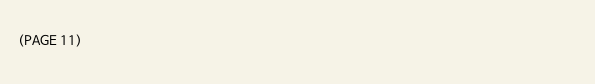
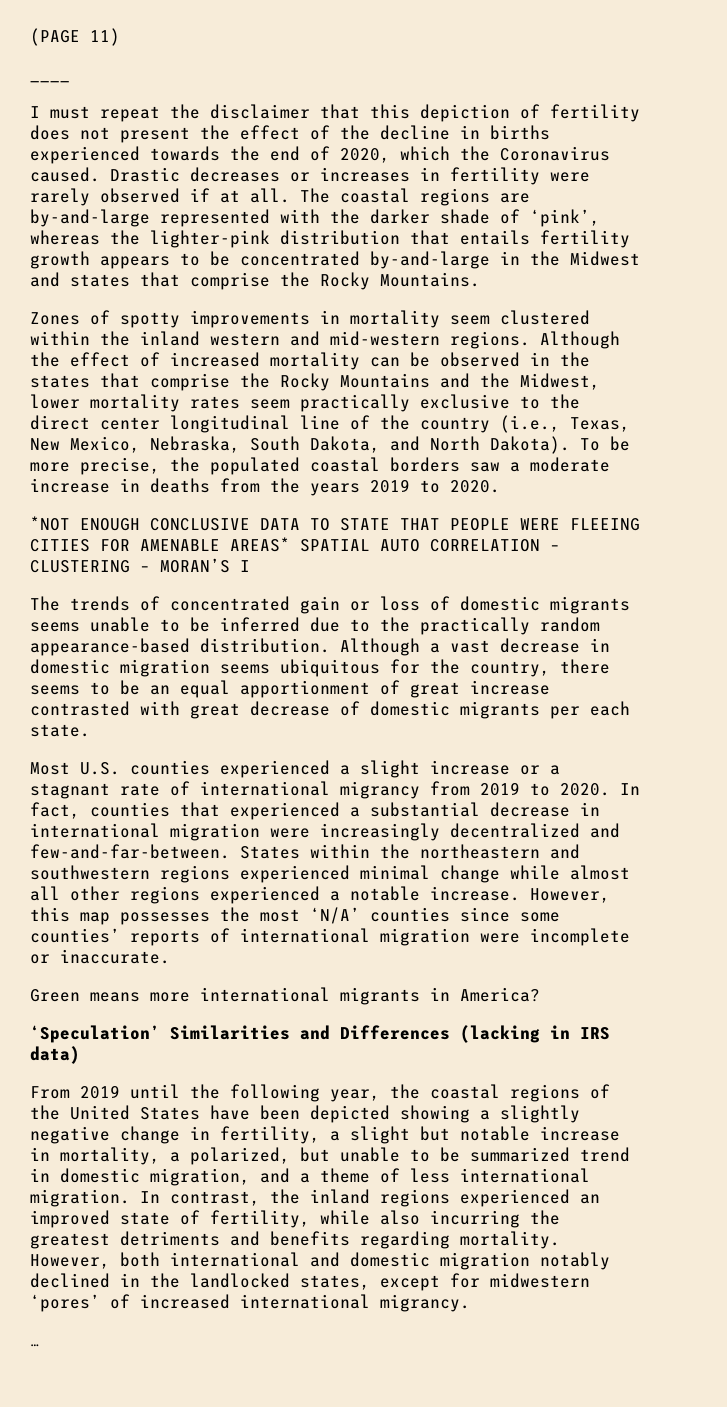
+ ____
+ I must repeat the disclaimer that this depiction of fertility does not present the effect of the decline in births experienced towards the end of 2020, which the Coronavirus caused. Drastic decreases or increases in fertility were rarely observed if at all. The coastal regions are by-and-large represented with the darker shade of ‘pink’, whereas the lighter-pink distribution that entails fertility growth appears to be concentrated by-and-large in the Midwest and states that comprise the Rocky Mountains.
+ Zones of spotty improvements in mortality seem clustered within the inland western and mid-western regions. Although the effect of increased mortality can be observed in the states that comprise the Rocky Mountains and the Midwest, lower mortality rates seem practically exclusive to the direct center longitudinal line of the country (i.e., Texas, New Mexico, Nebraska, South Dakota, and North Dakota). To be more precise, the populated coastal borders saw a moderate increase in deaths from the years 2019 to 2020.
+ *NOT ENOUGH CONCLUSIVE DATA TO STATE THAT PEOPLE WERE FLEEING CITIES FOR AMENABLE AREAS* SPATIAL AUTO CORRELATION – CLUSTERING – MORAN’S I
+ The trends of concentrated gain or loss of domestic migrants seems unable to be inferred due to the practically random appearance-based distribution. Although a vast decrease in domestic migration seems ubiquitous for the country, there seems to be an equal apportionment of great increase contrasted with great decrease of domestic migrants per each state.
+ Most U.S. counties experienced a slight increase or a stagnant rate of international migrancy from 2019 to 2020. In fact, counties that experienced a substantial decrease in international migration were increasingly decentralized and few-and-far-between. States within the northeastern and southwestern regions experienced minimal change while almost all other regions experienced a notable increase. However, this map possesses the most ‘N/A’ counties since some counties’ reports of international migration were incomplete or inaccurate.
+ Green means more international migrants in America?
+ ‘Speculation’ Similarities and Differences (lacking in IRS data)
+ From 2019 until the following year, the coastal regions of the United States have been depicted showing a slightly negative change in fertility, a slight but notable increase in mortality, a polarized, but unable to be summarized trend in domestic migration, and a theme of less international migration. In contrast, the inland regions experienced an improved state of fertility, while also incurring the greatest detriments and benefits regarding mortality. However, both international and domestic migration notably declined in the landlocked states, except for midwestern ‘pores’ of increased international migrancy.
+ …

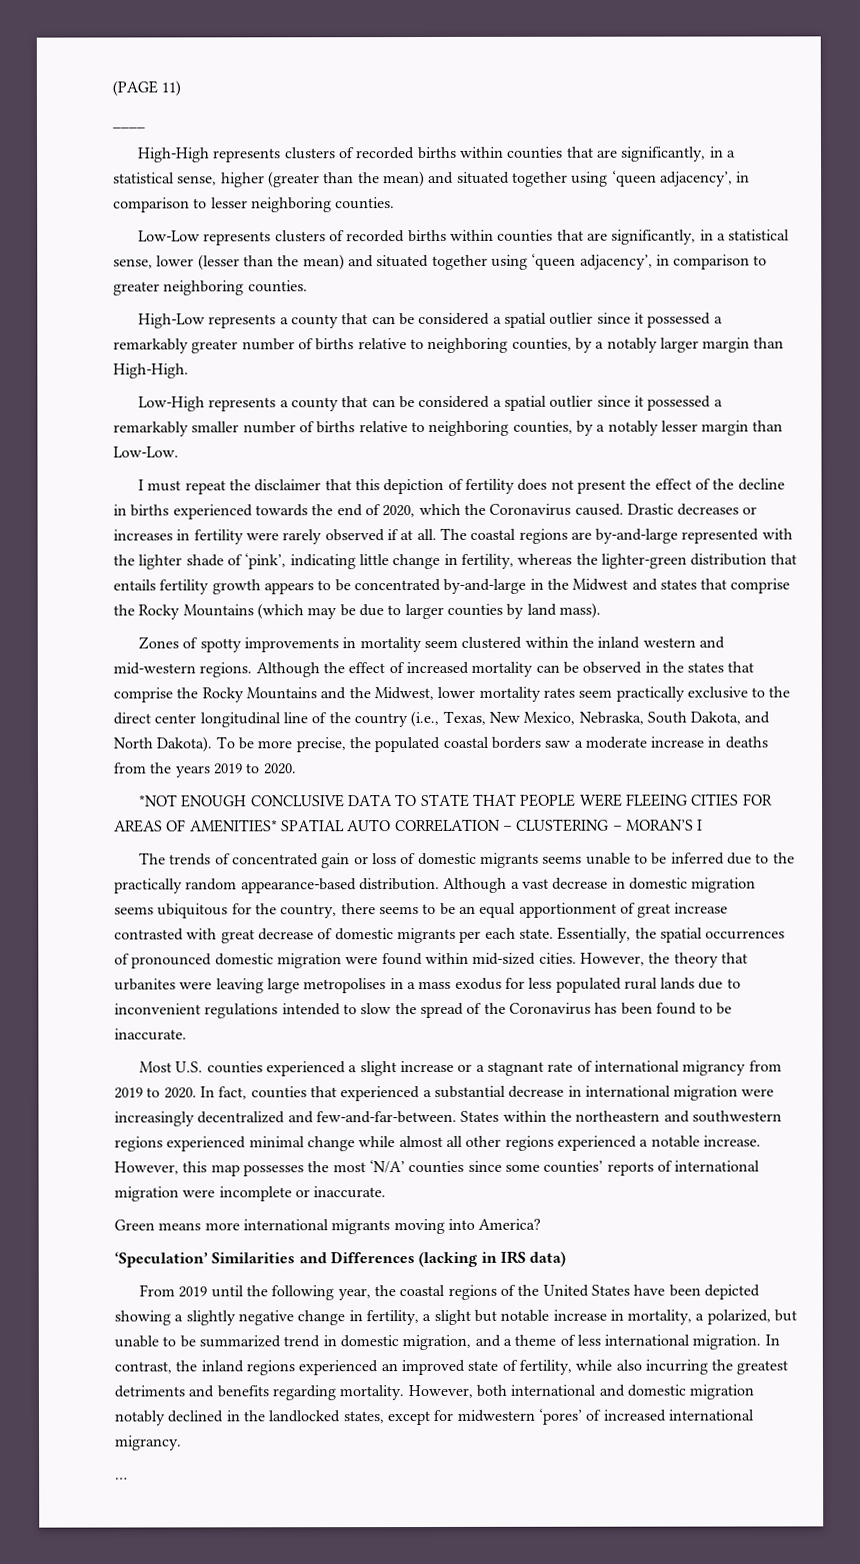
+ High-High represents clusters of recorded births within counties that are significantly, in a statistical sense, higher (greater than the mean) and situated together using ‘queen adjacency’, in comparison to lesser neighboring counties.
+ Low-Low represents clusters of recorded births within counties that are significantly, in a statistical sense, lower (lesser than the mean) and situated together using ‘queen adjacency’, in comparison to greater neighboring counties.
+ High-Low represents a county that can be considered a spatial outlier since it possessed a remarkably greater number of births relative to neighboring counties, by a notably larger margin than High-High.
+ Low-High represents a county that can be considered a spatial outlier since it possessed a remarkably smaller number of births relative to neighboring counties, by a notably lesser margin than Low-Low.
- The coastal regions are by-and-large represented with the darker shade of ‘pink’, whereas the lighter-pink distribution that entails fertility growth appears to be concentrated by-and-large in the Midwest and states that comprise the Rocky Mountains.
+ The coastal regions are by-and-large represented with the lighter shade of ‘pink’, indicating little change in fertility, whereas the lighter-green distribution that entails fertility growth appears to be concentrated by-and-large in the Midwest and states that comprise the Rocky Mountains (which may be due to larger counties by land mass).
- *NOT ENOUGH CONCLUSIVE DATA TO STATE THAT PEOPLE WERE FLEEING CITIES FOR AMENABLE AREAS* SPATIAL AUTO CORRELATION – CLUSTERING – MORAN’S I
+ *NOT ENOUGH CONCLUSIVE DATA TO STATE THAT PEOPLE WERE FLEEING CITIES FOR AREAS OF AMENITIES* SPATIAL AUTO CORRELATION – CLUSTERING – MORAN’S I
+ Essentially, the spatial occurrences of pronounced domestic migration were found within mid-sized cities. However, the theory that urbanites were leaving large metropolises in a mass exodus for less populated rural lands due to inconvenient regulations intended to slow the spread of the Coronavirus has been found to be inaccurate.
- Green means more international migrants in America?
+ Green means more international migrants moving into America?

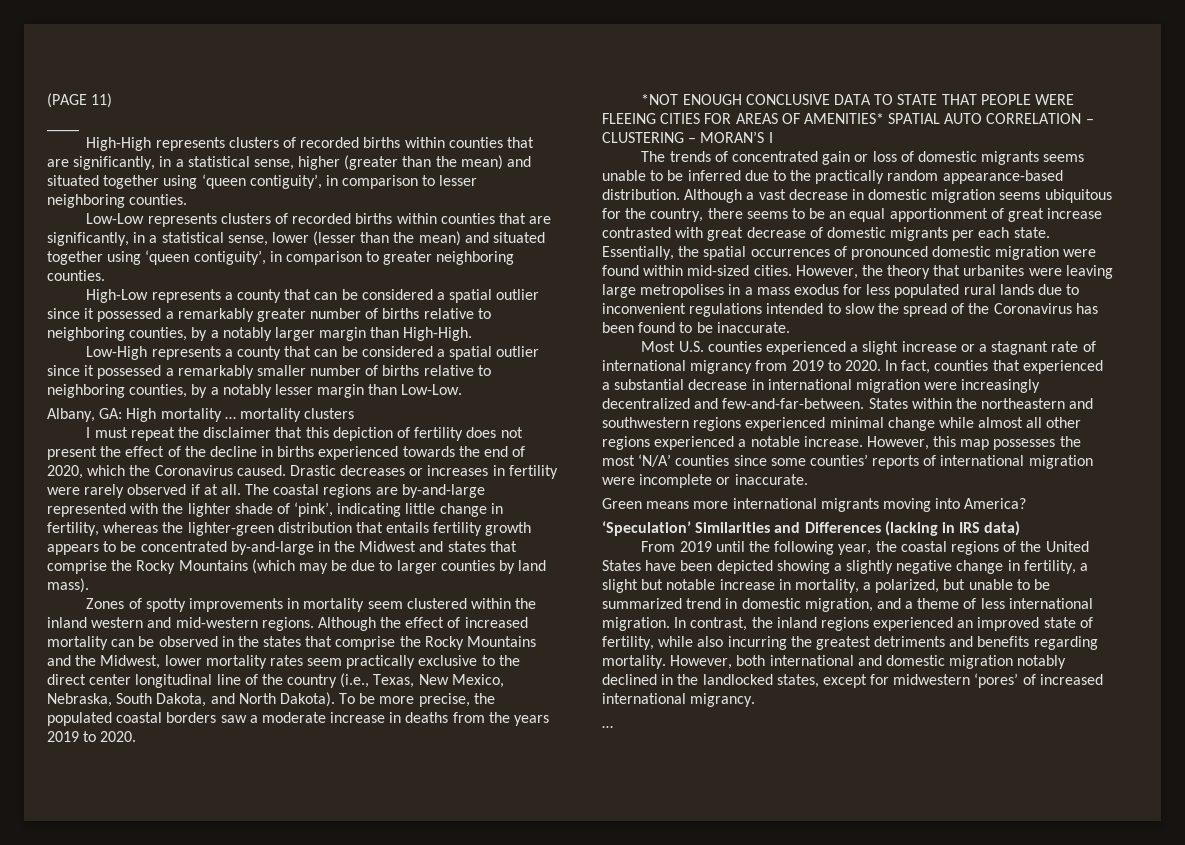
- High-High represents clusters of recorded births within counties that are significantly, in a statistical sense, higher (greater than the mean) and situated together using ‘queen adjacency’, in comparison to lesser neighboring counties.
+ High-High represents clusters of recorded births within counties that are significantly, in a statistical sense, higher (greater than the mean) and situated together using ‘queen contiguity’, in comparison to lesser neighboring counties.
- Low-Low represents clusters of recorded births within counties that are significantly, in a statistical sense, lower (lesser than the mean) and situated together using ‘queen adjacency’, in comparison to greater neighboring counties.
+ Low-Low represents clusters of recorded births within counties that are significantly, in a statistical sense, lower (lesser than the mean) and situated together using ‘queen contiguity’, in comparison to greater neighboring counties.
+ Albany, GA: High mortality … mortality clusters

